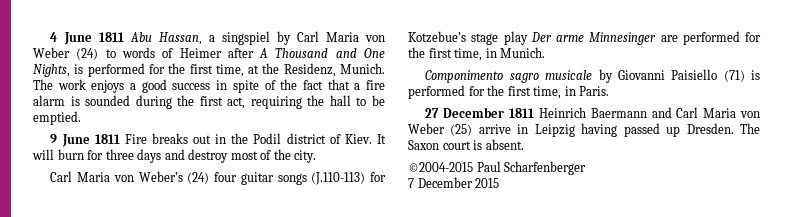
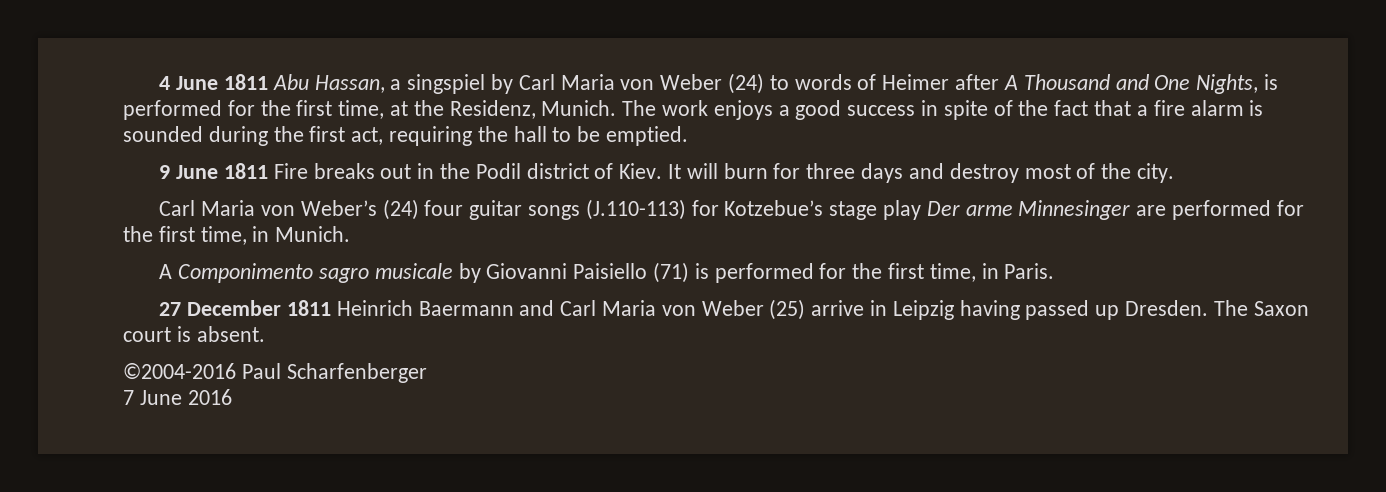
- Componimento sagro musicale by Giovanni Paisiello (71) is performed for the first time, in Paris.
+ A Componimento sagro musicale by Giovanni Paisiello (71) is performed for the first time, in Paris.
- ©2004-2015 Paul Scharfenberger
+ ©2004-2016 Paul Scharfenberger
- 7 December 2015
+ 7 June 2016

